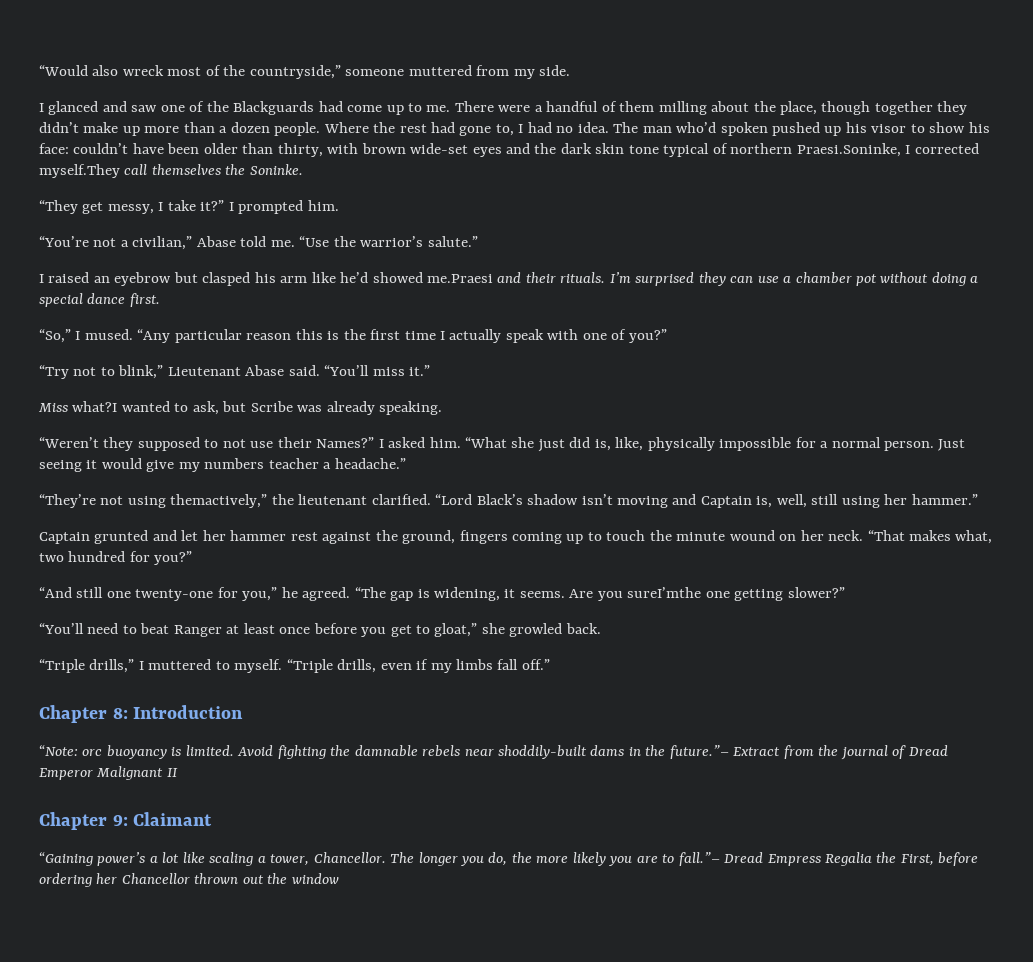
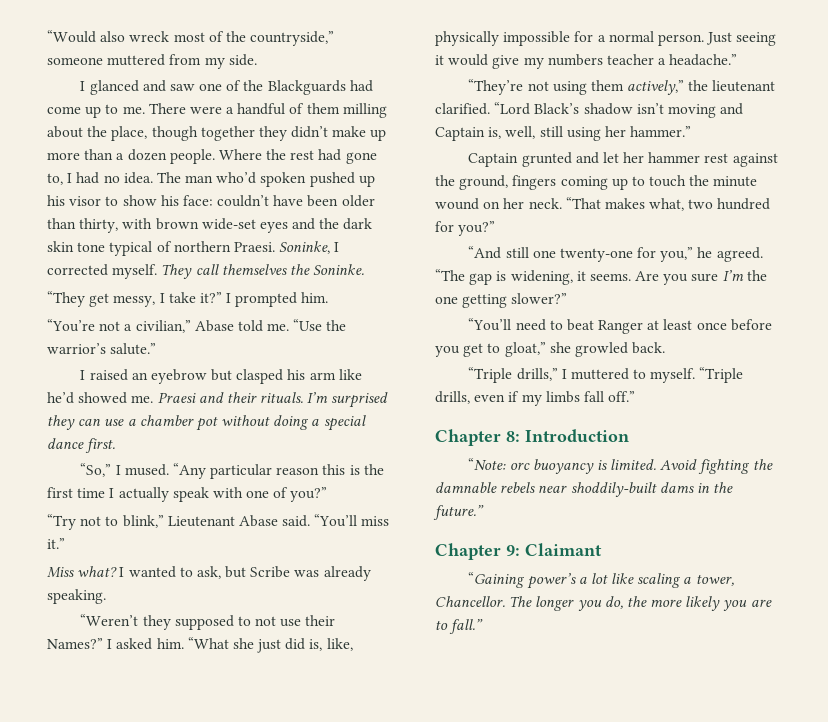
- The man who’d spoken pushed up his visor to show his face: couldn’t have been older than thirty, with brown wide-set eyes and the dark skin tone typical of northern Praesi.Soninke, I corrected myself.They call themselves the Soninke.
+ The man who’d spoken pushed up his visor to show his face: couldn’t have been older than thirty, with brown wide-set eyes and the dark skin tone typical of northern Praesi. Soninke, I corrected myself. They call themselves the Soninke.
- I raised an eyebrow but clasped his arm like he’d showed me.Praesi and their rituals.
+ I raised an eyebrow but clasped his arm like he’d showed me. Praesi and their rituals.
- Miss what?I wanted to ask, but Scribe was already speaking.
+ Miss what? I wanted to ask, but Scribe was already speaking.
- “They’re not using themactively,” the lieutenant clarified.
+ “They’re not using them actively,” the lieutenant clarified.
- Are you sureI’mthe one getting slower?”
+ Are you sure I’m the one getting slower?”
- Avoid fighting the damnable rebels near shoddily-built dams in the future.”– Extract from the journal of Dread Emperor Malignant II
+ Avoid fighting the damnable rebels near shoddily-built dams in the future.”
- The longer you do, the more likely you are to fall.”– Dread Empress Regalia the First, before ordering her Chancellor thrown out the window
+ The longer you do, the more likely you are to fall.”

